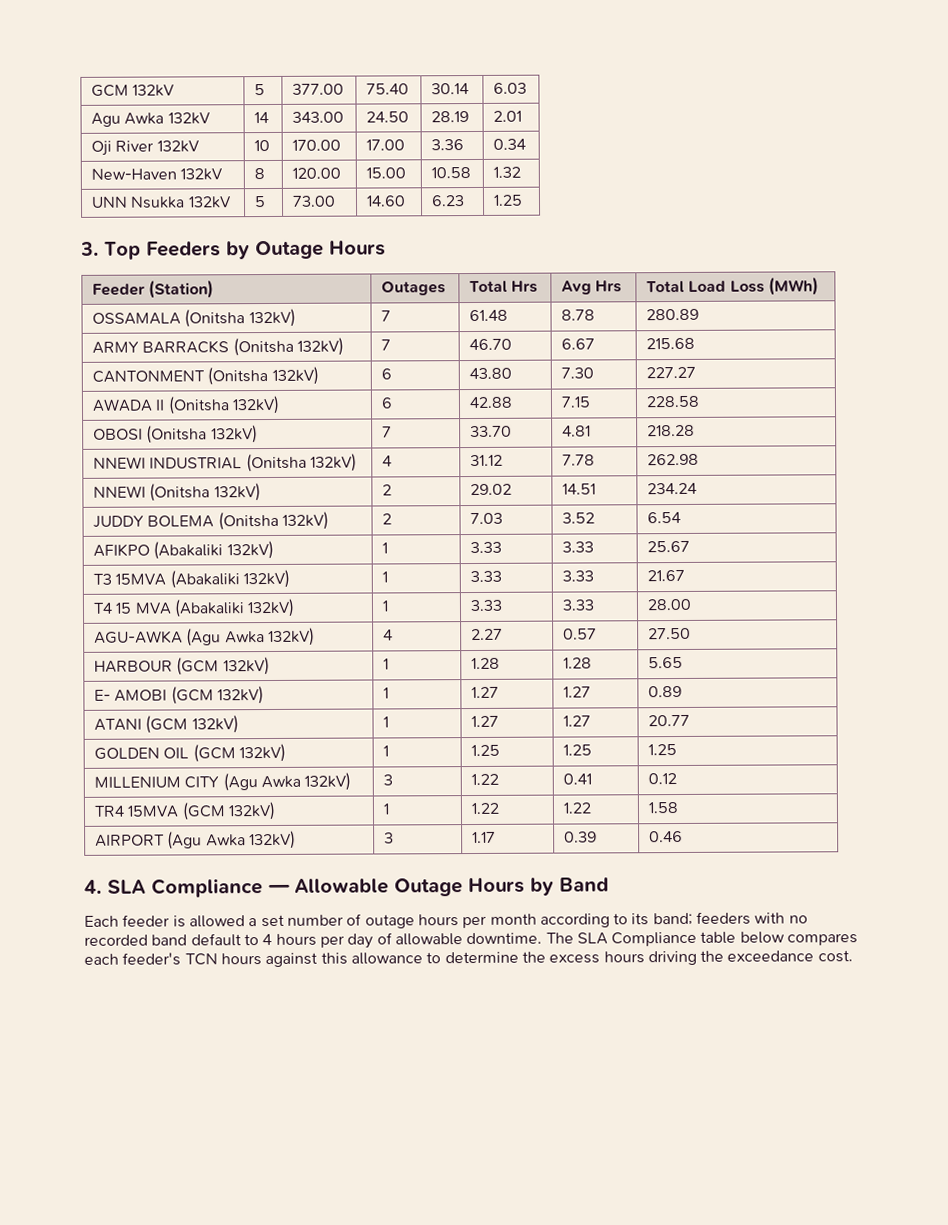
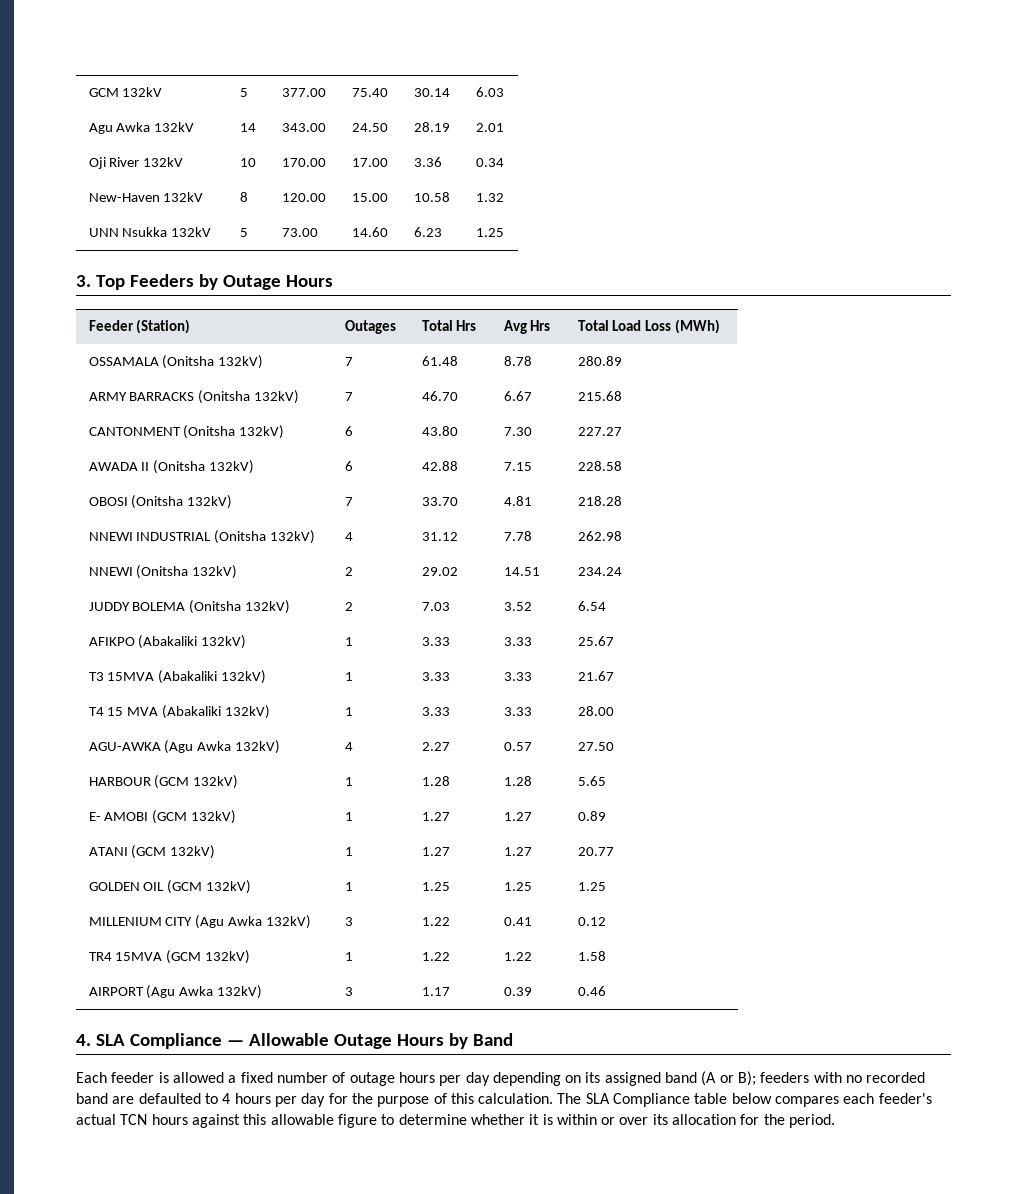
- Each feeder is allowed a set number of outage hours per month according to its band; feeders with no recorded band default to 4 hours per day of allowable downtime.
+ Each feeder is allowed a fixed number of outage hours per day depending on its assigned band (A or B); feeders with no recorded band are defaulted to 4 hours per day for the purpose of this calculation.
- The SLA Compliance table below compares each feeder's TCN hours against this allowance to determine the excess hours driving the exceedance cost.
+ The SLA Compliance table below compares each feeder's actual TCN hours against this allowable figure to determine whether it is within or over its allocation for the period.

